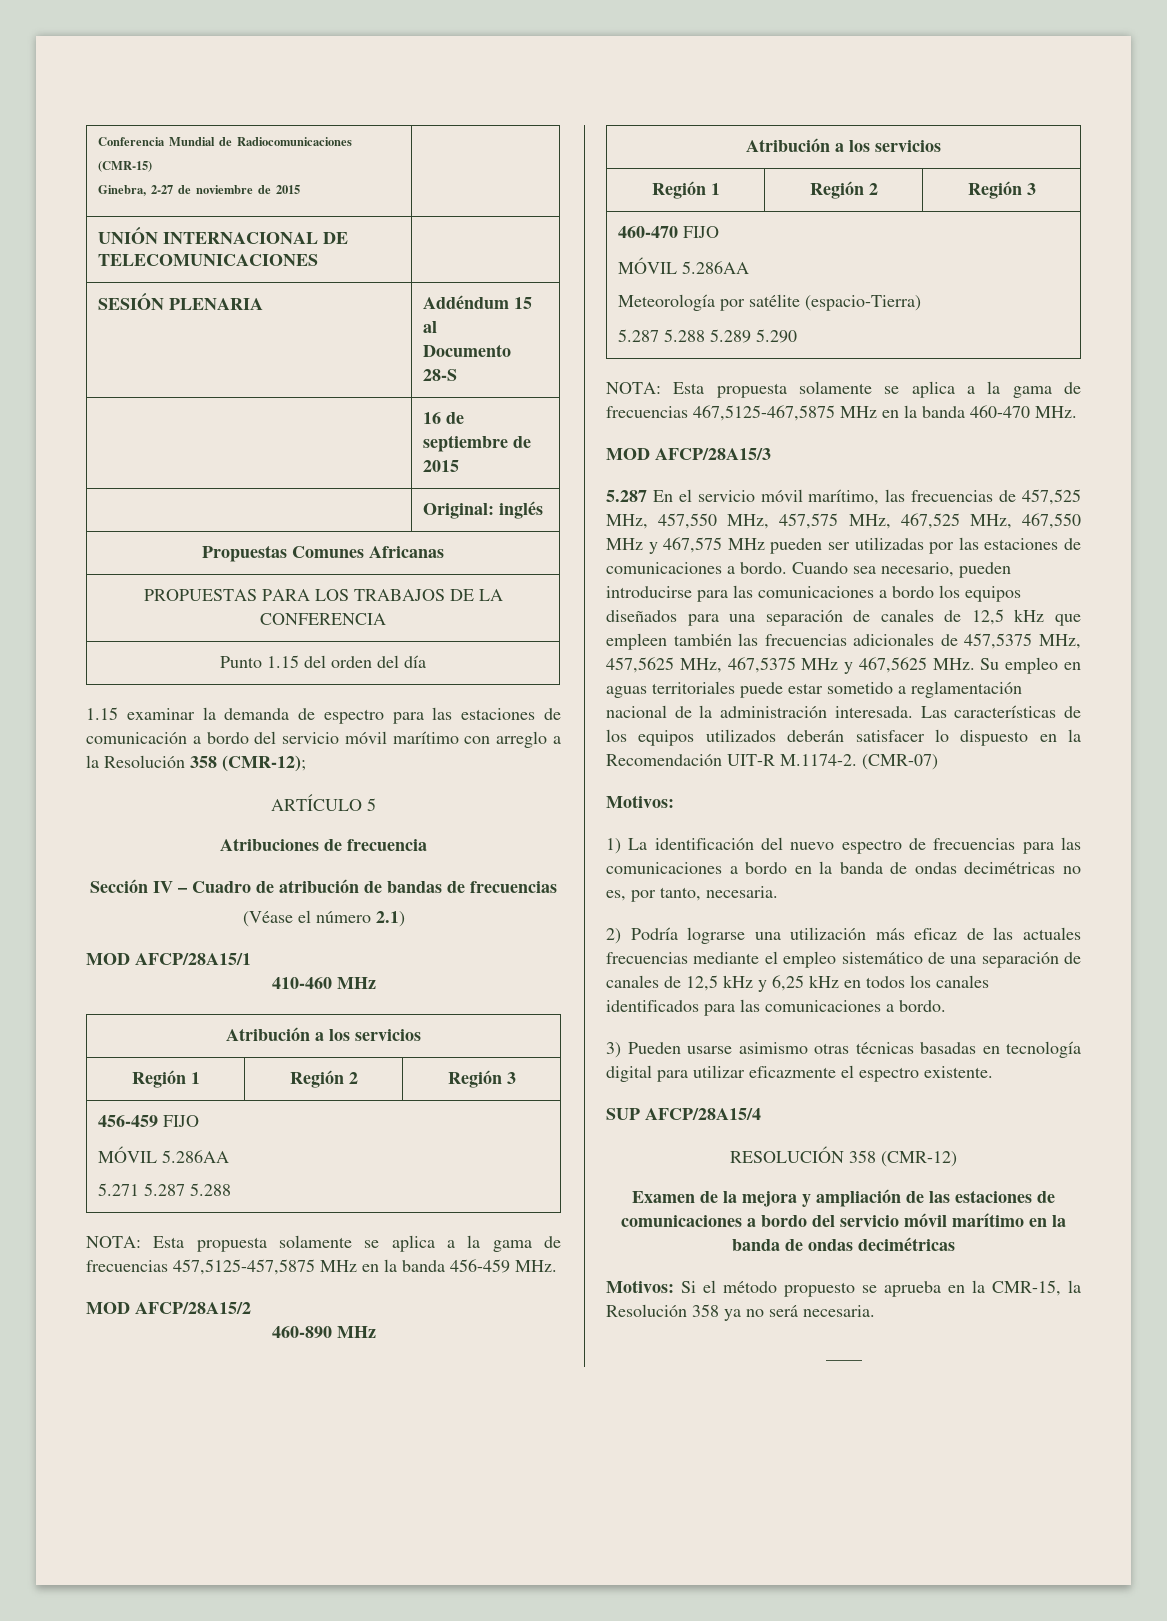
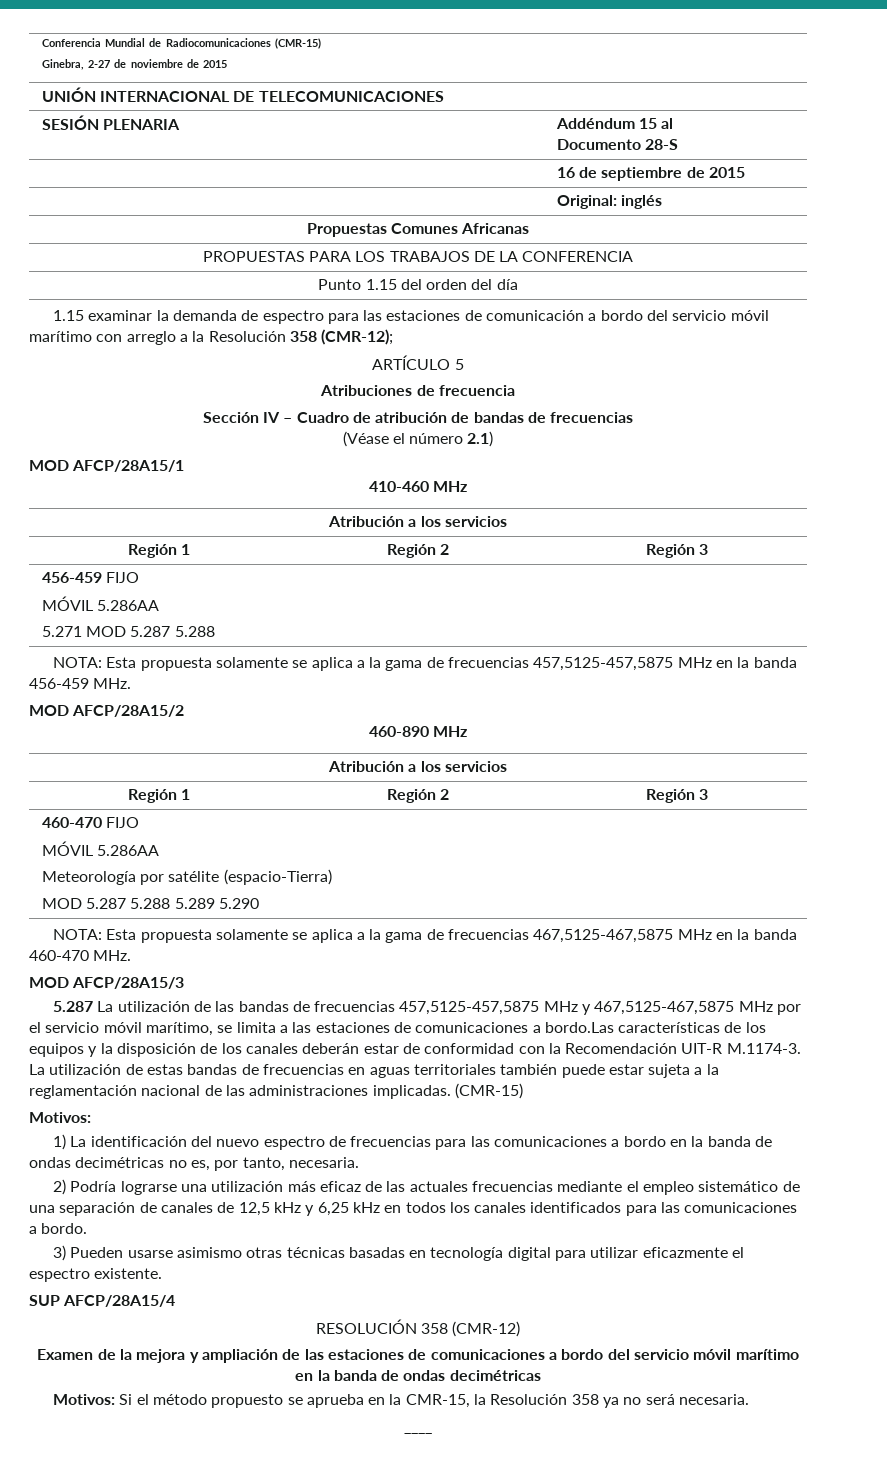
  456-459 FIJO
  MÓVIL 5.286AA
- 5.271 5.287 5.288
+ 5.271 MOD 5.287 5.288
  460-470 FIJO
  MÓVIL 5.286AA
  Meteorología por satélite (espacio-Tierra)
- 5.287 5.288 5.289 5.290
+ MOD 5.287 5.288 5.289 5.290
- 5.287 En el servicio móvil marítimo, las frecuencias de 457,525 MHz, 457,550 MHz, 457,575 MHz, 467,525 MHz, 467,550 MHz y 467,575 MHz pueden ser utilizadas por las estaciones de comunicaciones a bordo. Cuando sea necesario, pueden introducirse para las comunicaciones a bordo los equipos diseñados para una separación de canales de 12,5 kHz que empleen también las frecuencias adicionales de 457,5375 MHz, 457,5625 MHz, 467,5375 MHz y 467,5625 MHz. Su empleo en aguas territoriales puede estar sometido a reglamentación nacional de la administración interesada. Las características de los equipos utilizados deberán satisfacer lo dispuesto en la Recomendación UIT-R M.1174-2. (CMR-07)
+ 5.287 La utilización de las bandas de frecuencias 457,5125-457,5875 MHz y 467,5125-467,5875 MHz por el servicio móvil marítimo, se limita a las estaciones de comunicaciones a bordo.Las características de los equipos y la disposición de los canales deberán estar de conformidad con la Recomendación UIT-R M.1174-3. La utilización de estas bandas de frecuencias en aguas territoriales también puede estar sujeta a la reglamentación nacional de las administraciones implicadas. (CMR-15)

